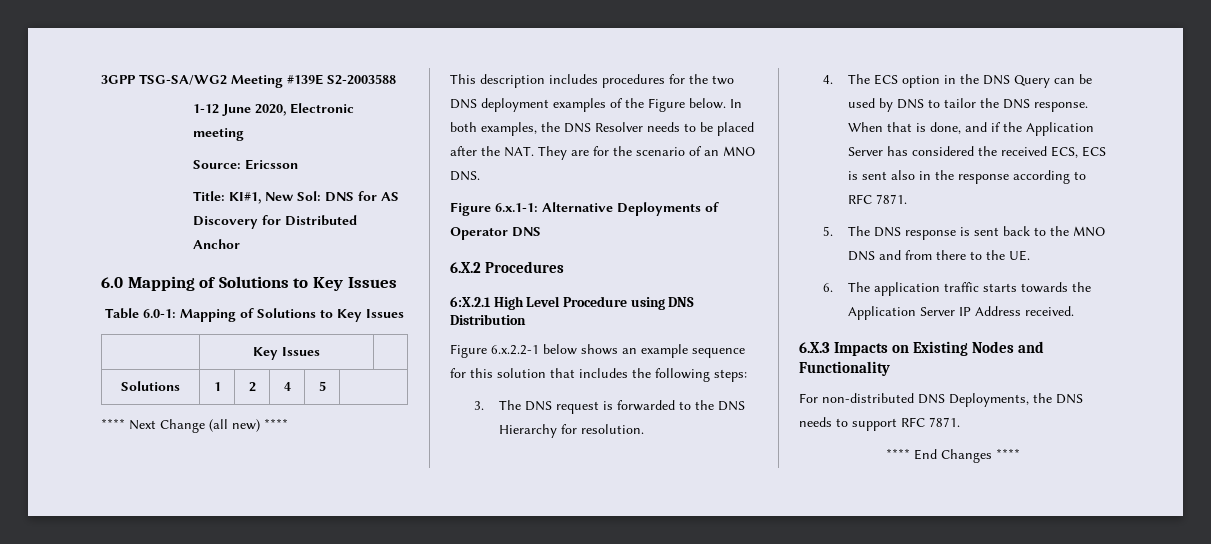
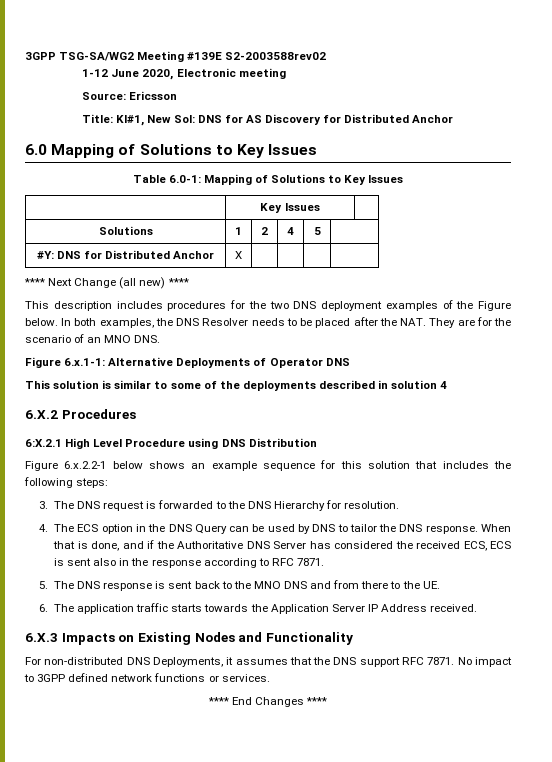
- 3GPP TSG-SA/WG2 Meeting #139E S2-2003588
+ 3GPP TSG-SA/WG2 Meeting #139E S2-2003588rev02
+ #Y: DNS for Distributed Anchor | X | | | |
+ This solution is similar to some of the deployments described in solution 4
- When that is done, and if the Application Server has considered the received ECS, ECS is sent also in the response according to RFC 7871.
+ When that is done, and if the Authoritative DNS Server has considered the received ECS, ECS is sent also in the response according to RFC 7871.
- For non-distributed DNS Deployments, the DNS needs to support RFC 7871.
+ For non-distributed DNS Deployments, it assumes that the DNS support RFC 7871. No impact to 3GPP defined network functions or services.

